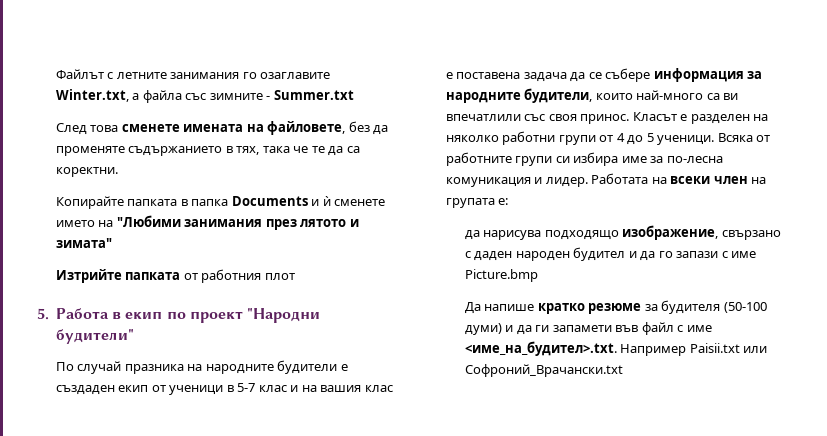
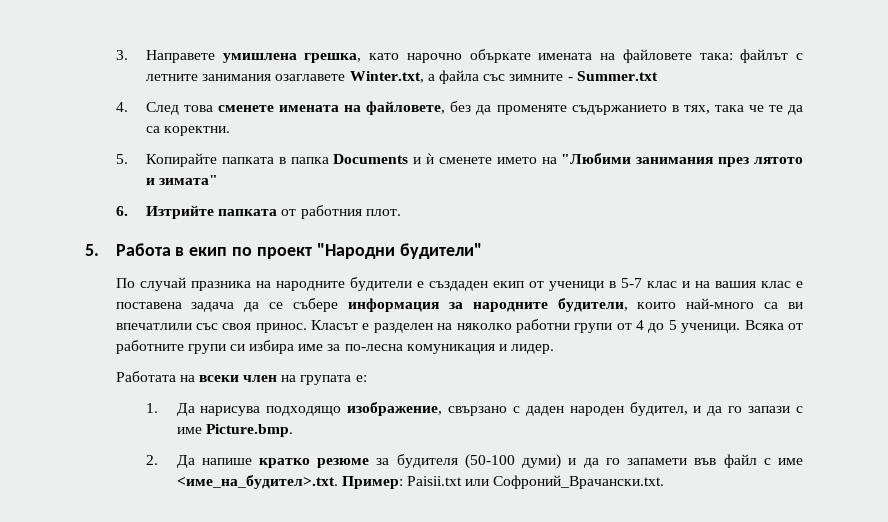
- Файлът с летните занимания го озаглавите Winter.txt, a файла със зимните - Summer.txt
+ 3. Направете умишлена грешка, като нарочно объркате имената на файловете така: файлът с летните занимания озаглавете Winter.txt, a файла със зимните - Summer.txt
- След това сменете имената на файловете, без да променяте съдържанието в тях, така че те да са коректни.
+ 4. След това сменете имената на файловете, без да променяте съдържанието в тях, така че те да са коректни.
- Копирайте папката в папка Documents и ѝ сменете името на "Любими занимания през лятото и зимата"
+ 5. Копирайте папката в папка Documents и ѝ сменете името на "Любими занимания през лятото и зимата"
- Изтрийте папката от работния плот
+ 6. Изтрийте папката от работния плот.
- Всяка от работните групи си избира име за по-лесна комуникация и лидер. Работата на всеки член на групата е:
+ Всяка от работните групи си избира име за по-лесна комуникация и лидер.
+ Работата на всеки член на групата е:
- да нарисува подходящо изображение, свързано с даден народен будител и да го запази с име Picture.bmp
- Да напише кратко резюме за будителя (50-100 думи) и да ги запамети във файл с име <име_на_будител>.txt. Например Paisii.txt или Софроний_Врачански.txt
+ 1. Да нарисува подходящо изображение, свързано с даден народен будител, и да го запази с име Picture.bmp.
+ 2. Да напише кратко резюме за будителя (50-100 думи) и да го запамети във файл с име <име_на_будител>.txt. Пример: Paisii.txt или Софроний_Врачански.txt.

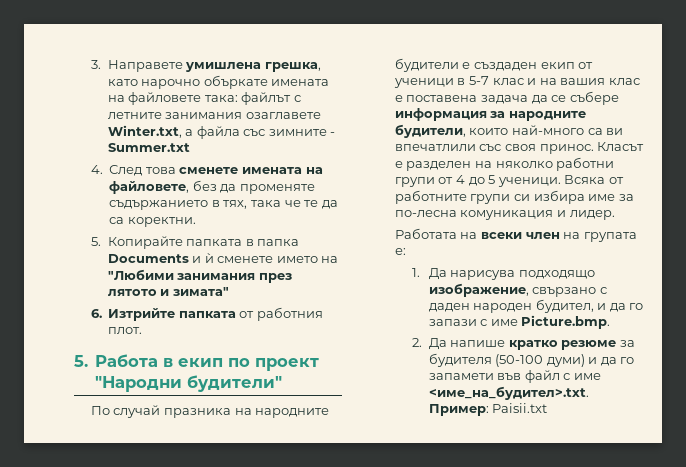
- 2. Да напише кратко резюме за будителя (50-100 думи) и да го запамети във файл с име <име_на_будител>.txt. Пример: Paisii.txt или Софроний_Врачански.txt.
+ 2. Да напише кратко резюме за будителя (50-100 думи) и да го запамети във файл с име <име_на_будител>.txt. Пример: Paisii.txt

